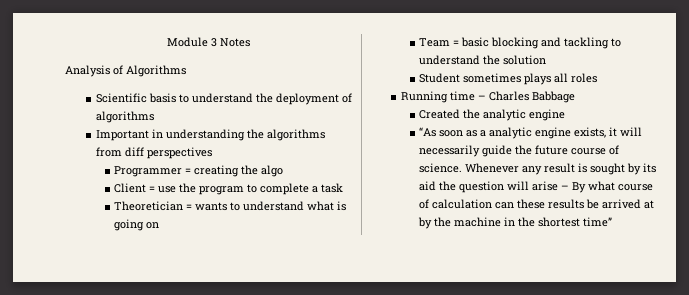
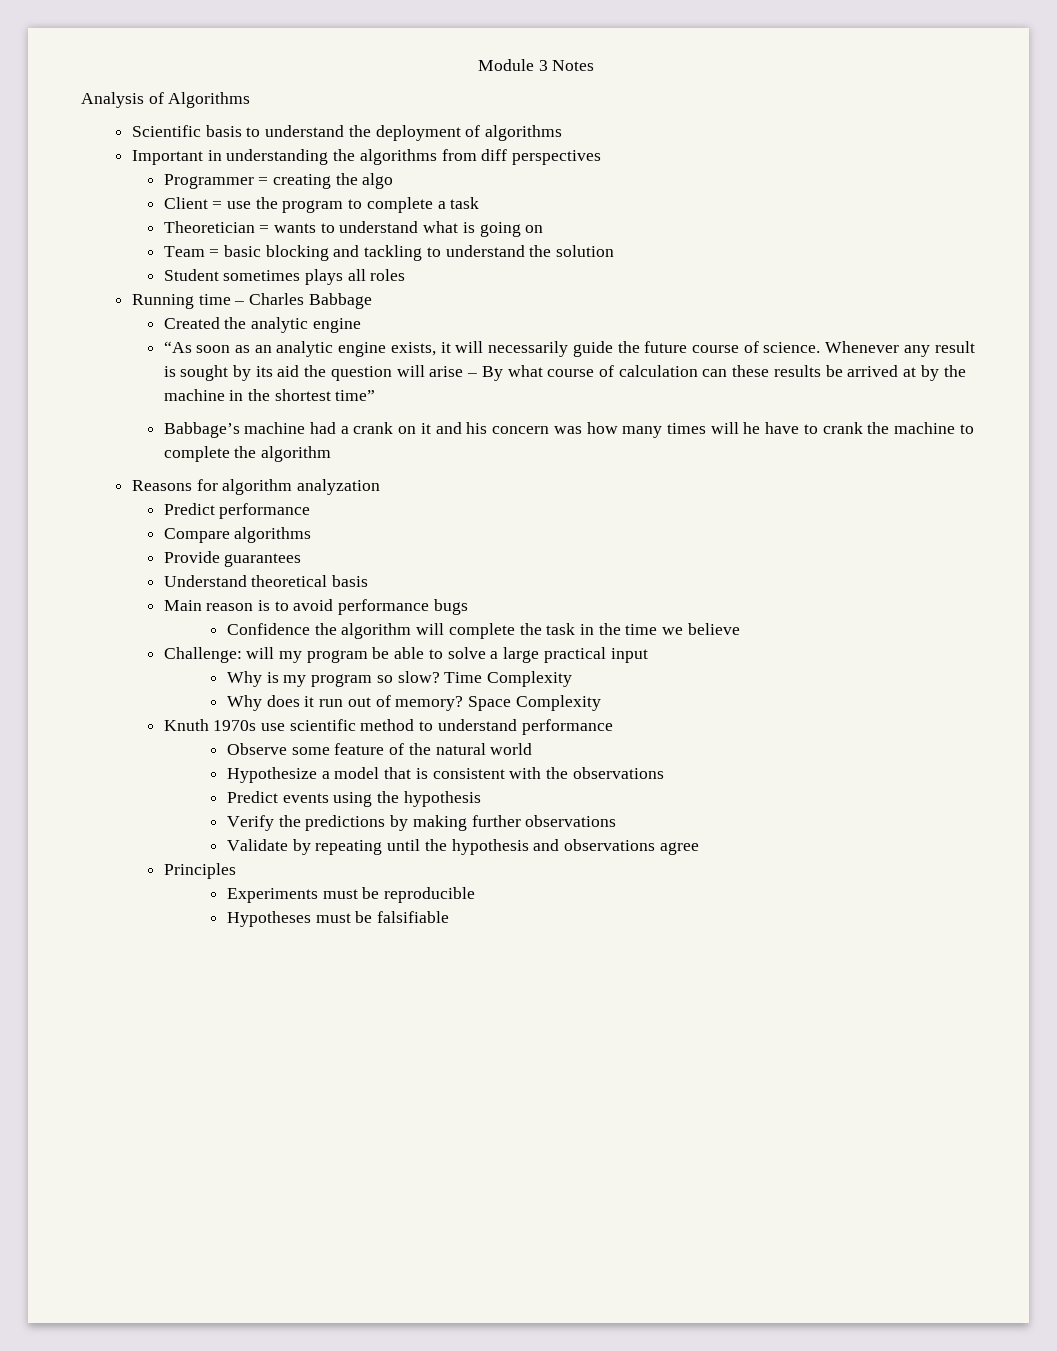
- “As soon as a analytic engine exists, it will necessarily guide the future course of science.
+ “As soon as an analytic engine exists, it will necessarily guide the future course of science.
+ Babbage’s machine had a crank on it and his concern was how many times will he have to crank the machine to complete the algorithm
+ Reasons for algorithm analyzation
+ Predict performance
+ Compare algorithms
+ Provide guarantees
+ Understand theoretical basis
+ Main reason is to avoid performance bugs
+ Confidence the algorithm will complete the task in the time we believe
+ Challenge: will my program be able to solve a large practical input
+ Why is my program so slow? Time Complexity
+ Why does it run out of memory? Space Complexity
+ Knuth 1970s use scientific method to understand performance
+ Observe some feature of the natural world
+ Hypothesize a model that is consistent with the observations
+ Predict events using the hypothesis
+ Verify the predictions by making further observations
+ Validate by repeating until the hypothesis and observations agree
+ Principles
+ Experiments must be reproducible
+ Hypotheses must be falsifiable

